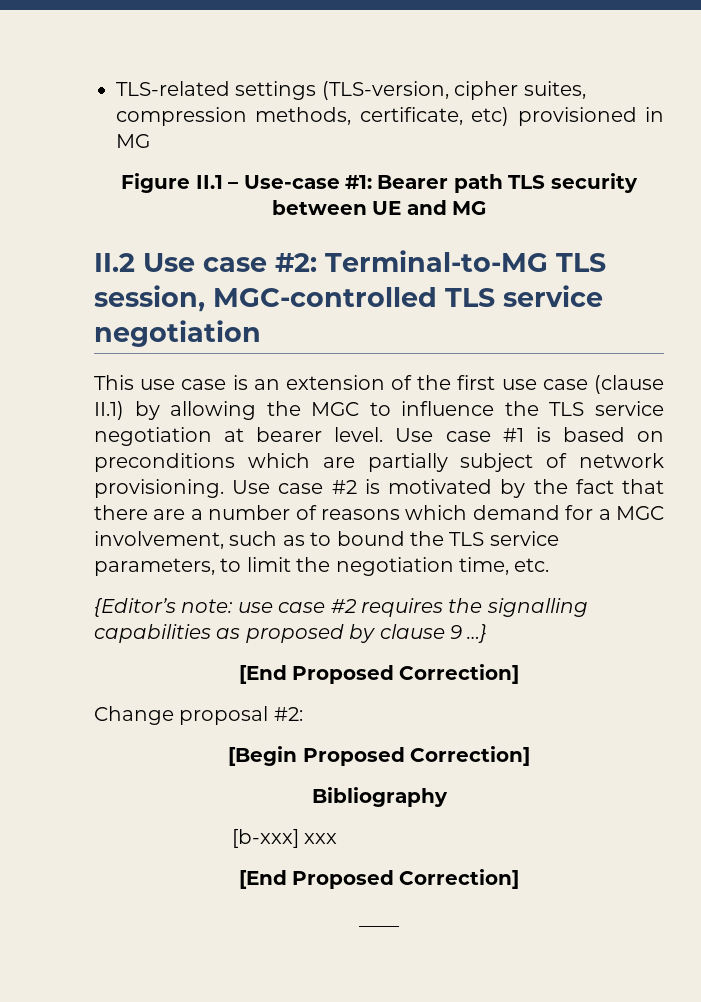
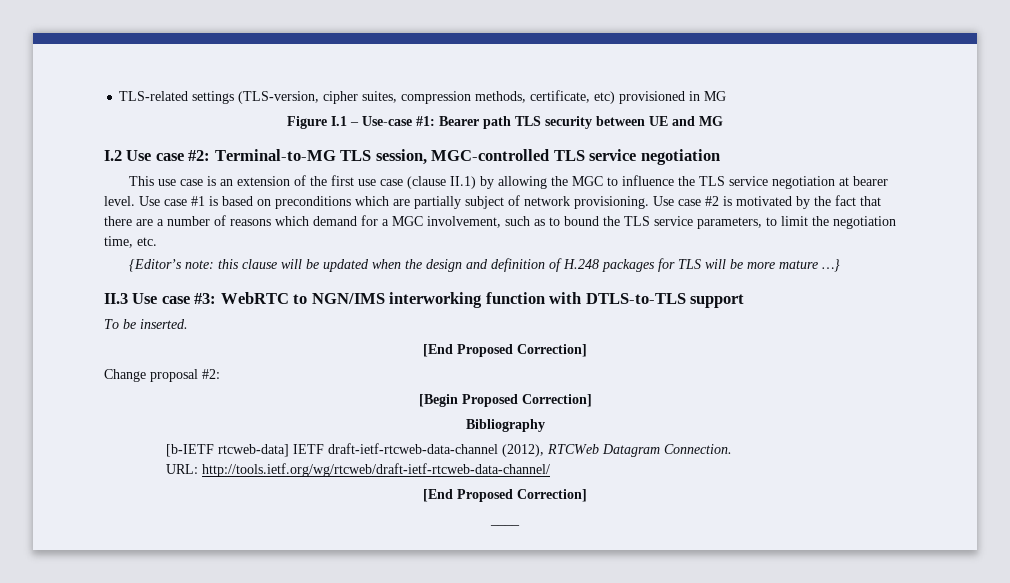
- Figure II.1 – Use-case #1: Bearer path TLS security between UE and MG
+ Figure I.1 – Use-case #1: Bearer path TLS security between UE and MG
- II.2 Use case #2: Terminal-to-MG TLS session, MGC-controlled TLS service negotiation
+ I.2 Use case #2: Terminal-to-MG TLS session, MGC-controlled TLS service negotiation
- {Editor’s note: use case #2 requires the signalling capabilities as proposed by clause 9 …}
+ {Editor’s note: this clause will be updated when the design and definition of H.248 packages for TLS will be more mature …}
+ II.3 Use case #3: WebRTC to NGN/IMS interworking function with DTLS-to-TLS support
+ To be inserted.
- [b-xxx] xxx
+ [b-IETF rtcweb-data] IETF draft-ietf-rtcweb-data-channel (2012), RTCWeb Datagram Connection.
+ URL: http://tools.ietf.org/wg/rtcweb/draft-ietf-rtcweb-data-channel/

